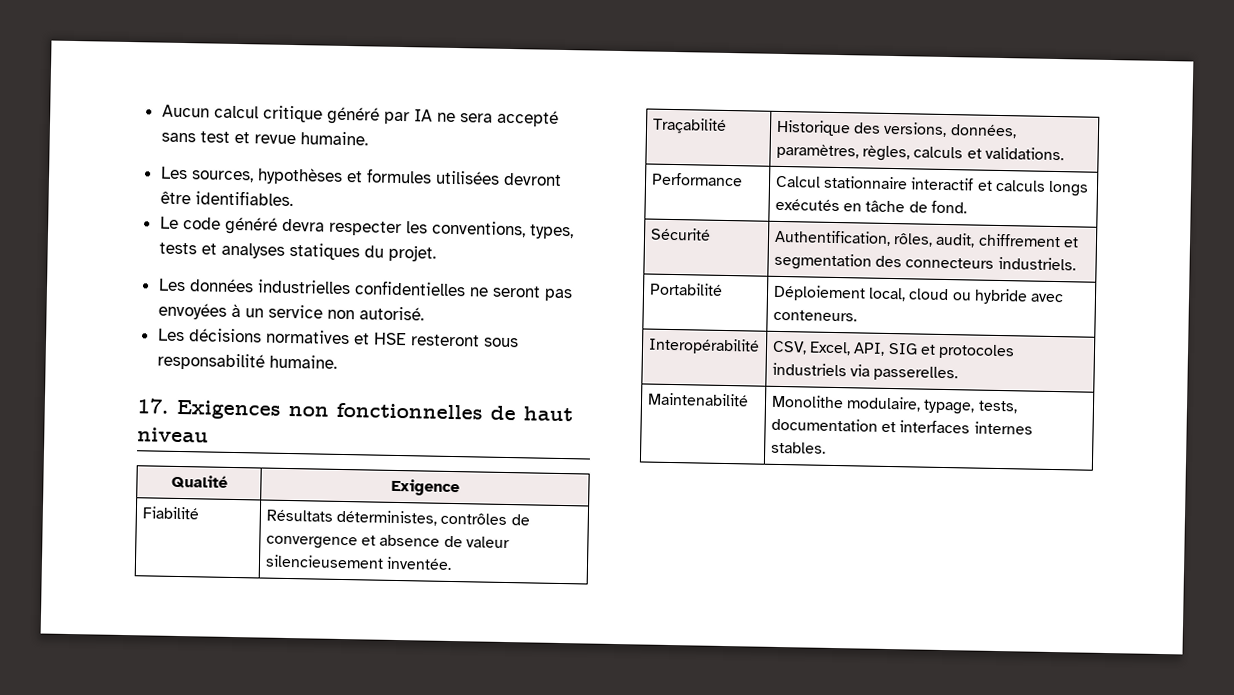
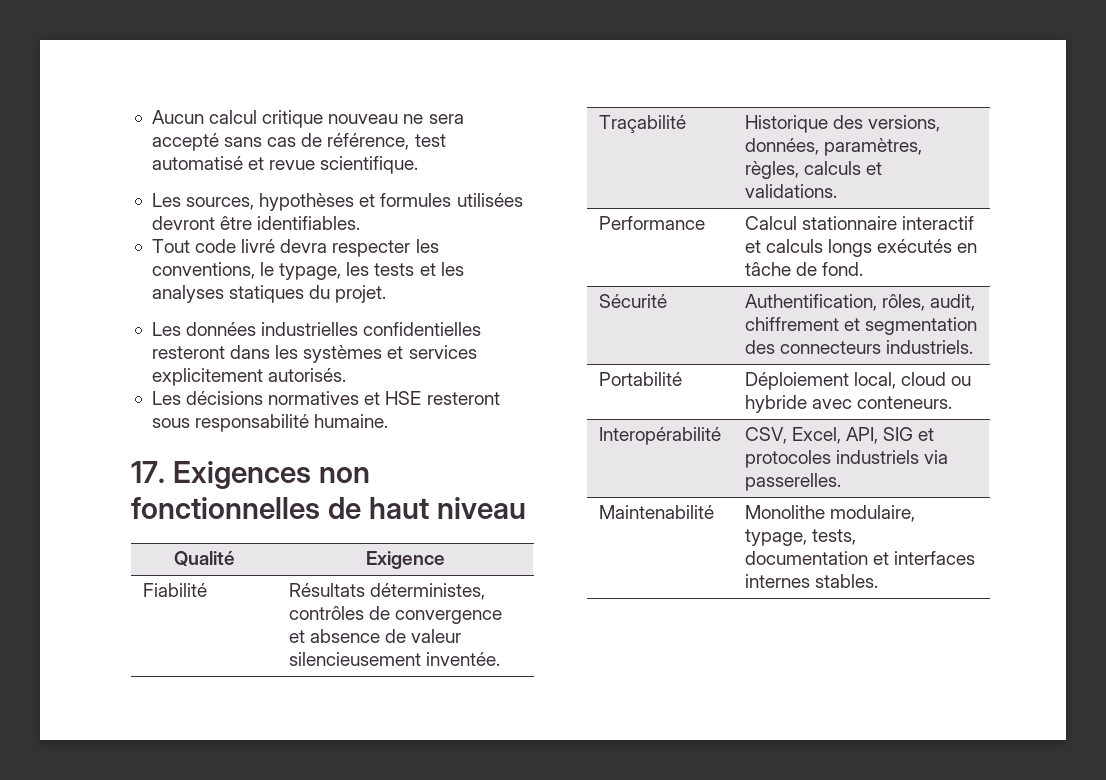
- Aucun calcul critique généré par IA ne sera accepté sans test et revue humaine.
+ Aucun calcul critique nouveau ne sera accepté sans cas de référence, test automatisé et revue scientifique.
- Le code généré devra respecter les conventions, types, tests et analyses statiques du projet.
+ Tout code livré devra respecter les conventions, le typage, les tests et les analyses statiques du projet.
- Les données industrielles confidentielles ne seront pas envoyées à un service non autorisé.
+ Les données industrielles confidentielles resteront dans les systèmes et services explicitement autorisés.

